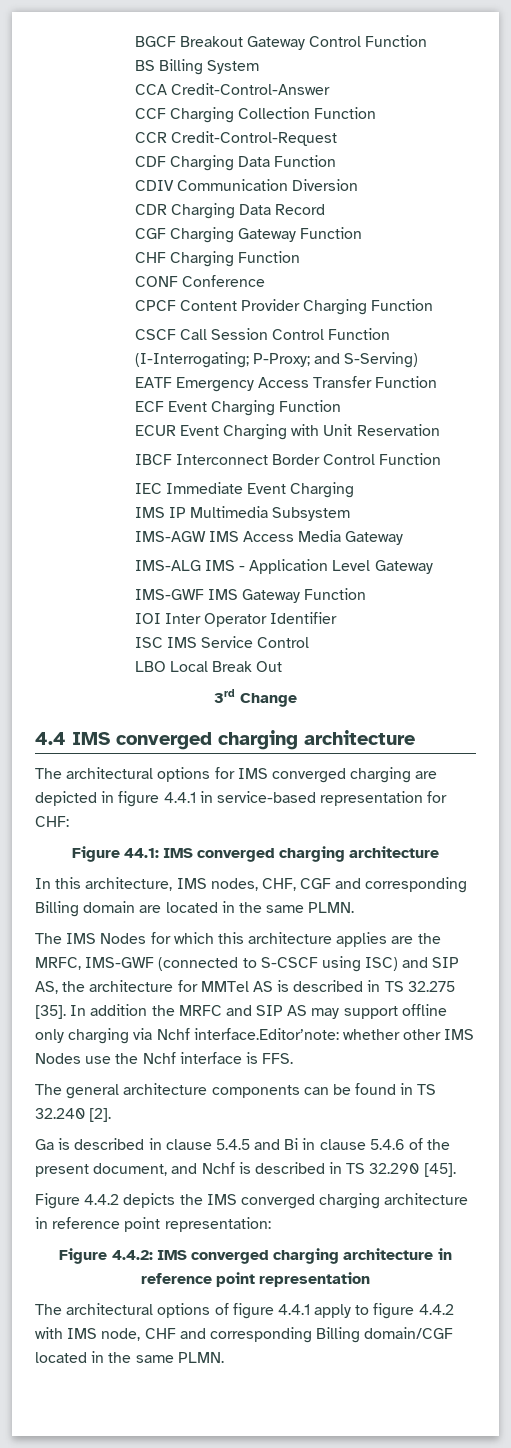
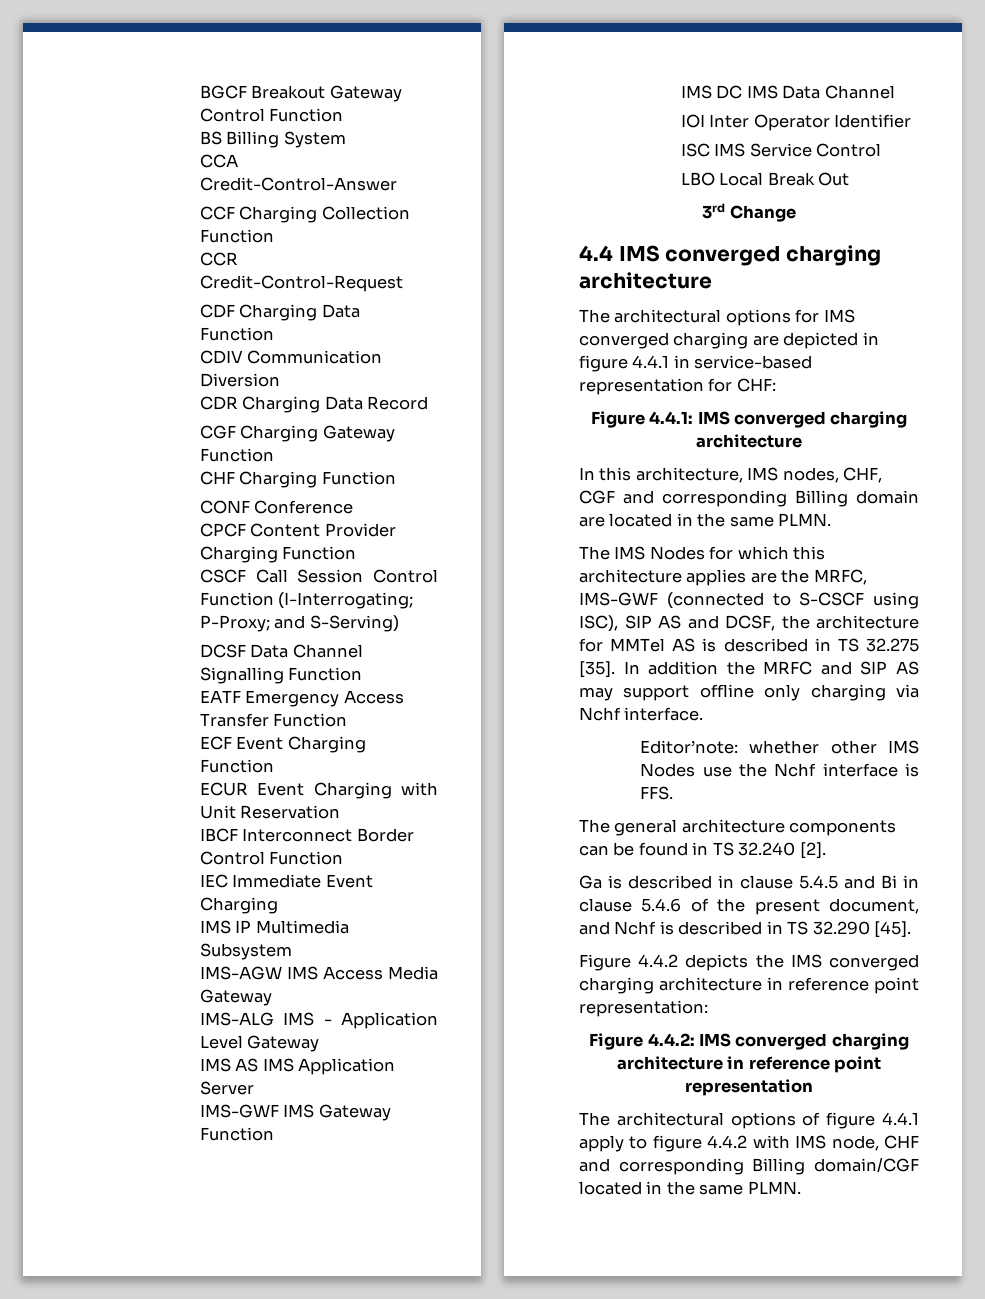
+ DCSF Data Channel Signalling Function
+ IMS AS IMS Application Server
+ IMS DC IMS Data Channel
- Figure 44.1: IMS converged charging architecture
+ Figure 4.4.1: IMS converged charging architecture
- The IMS Nodes for which this architecture applies are the MRFC, IMS-GWF (connected to S-CSCF using ISC) and SIP AS, the architecture for MMTel AS is described in TS 32.275 [35].
+ The IMS Nodes for which this architecture applies are the MRFC, IMS-GWF (connected to S-CSCF using ISC), SIP AS and DCSF, the architecture for MMTel AS is described in TS 32.275 [35].
- In addition the MRFC and SIP AS may support offline only charging via Nchf interface.Editor’note: whether other IMS Nodes use the Nchf interface is FFS.
+ In addition the MRFC and SIP AS may support offline only charging via Nchf interface.
+ Editor’note: whether other IMS Nodes use the Nchf interface is FFS.

